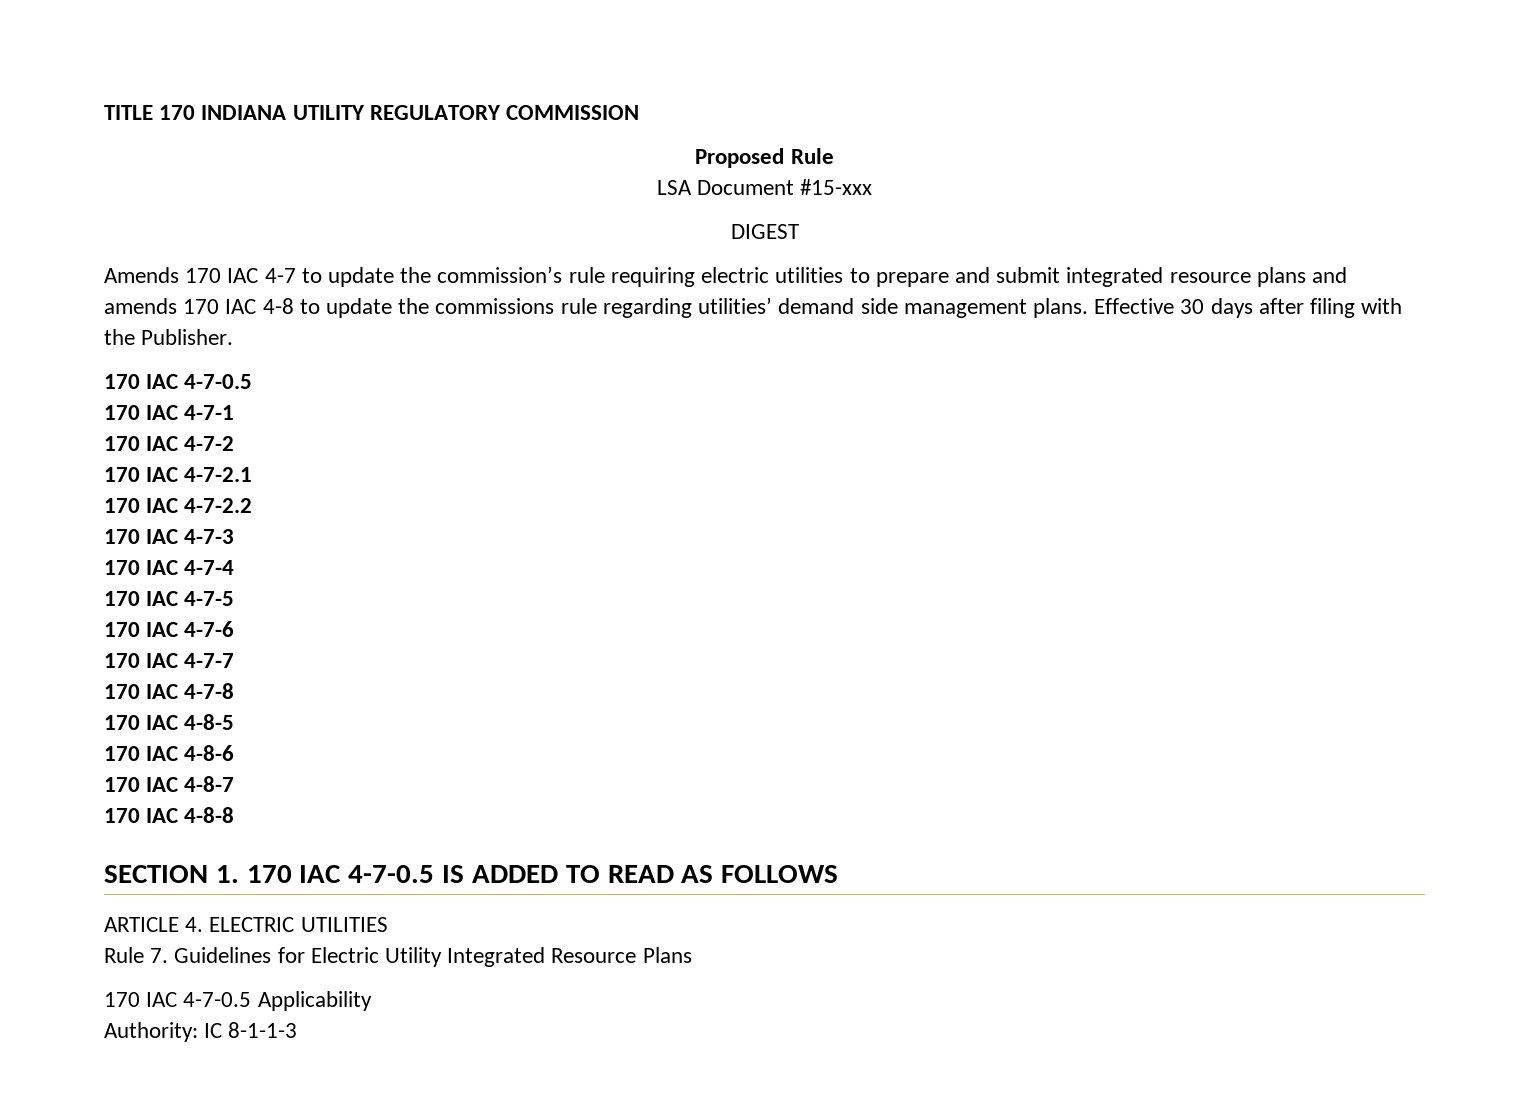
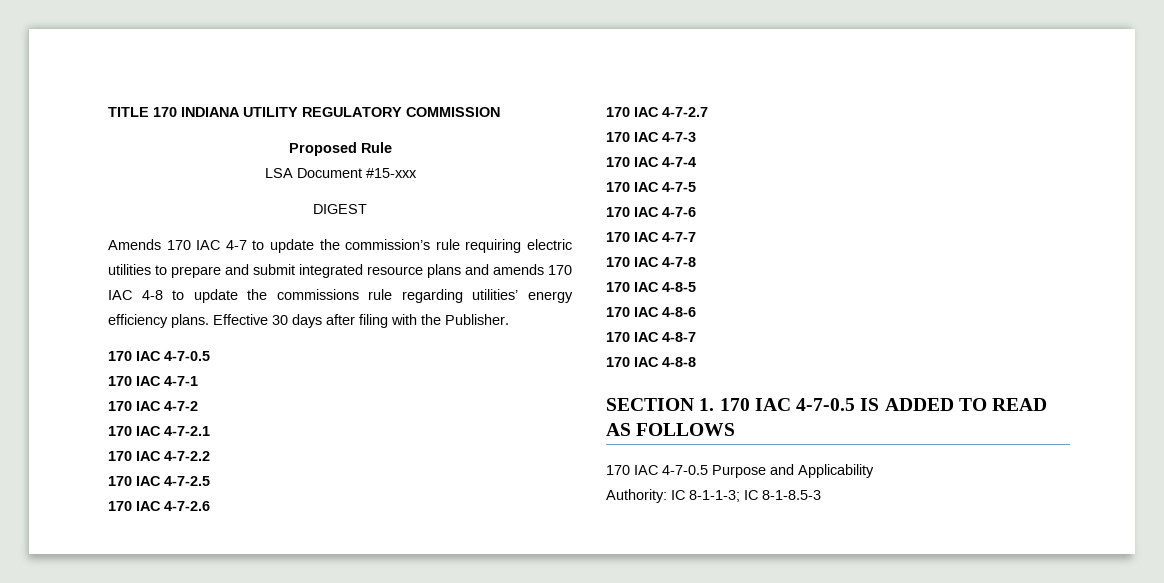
- Amends 170 IAC 4-7 to update the commission’s rule requiring electric utilities to prepare and submit integrated resource plans and amends 170 IAC 4-8 to update the commissions rule regarding utilities’ demand side management plans.
+ Amends 170 IAC 4-7 to update the commission’s rule requiring electric utilities to prepare and submit integrated resource plans and amends 170 IAC 4-8 to update the commissions rule regarding utilities’ energy efficiency plans.
+ 170 IAC 4-7-2.5
+ 170 IAC 4-7-2.6
+ 170 IAC 4-7-2.7
- ARTICLE 4. ELECTRIC UTILITIES
- Rule 7. Guidelines for Electric Utility Integrated Resource Plans
- 170 IAC 4-7-0.5 Applicability
+ 170 IAC 4-7-0.5 Purpose and Applicability
- Authority: IC 8-1-1-3
+ Authority: IC 8-1-1-3; IC 8-1-8.5-3

